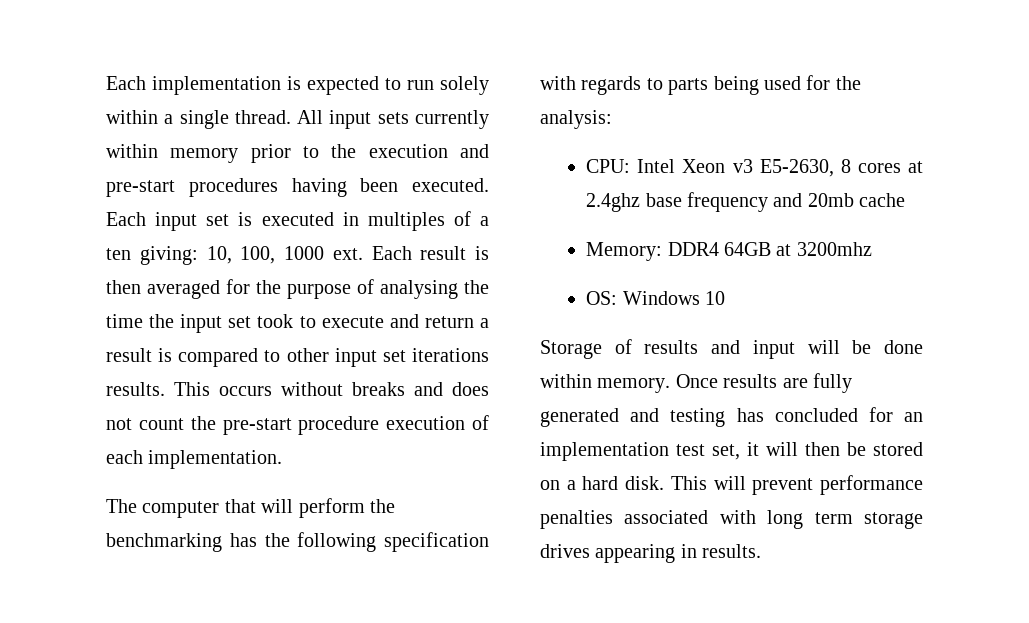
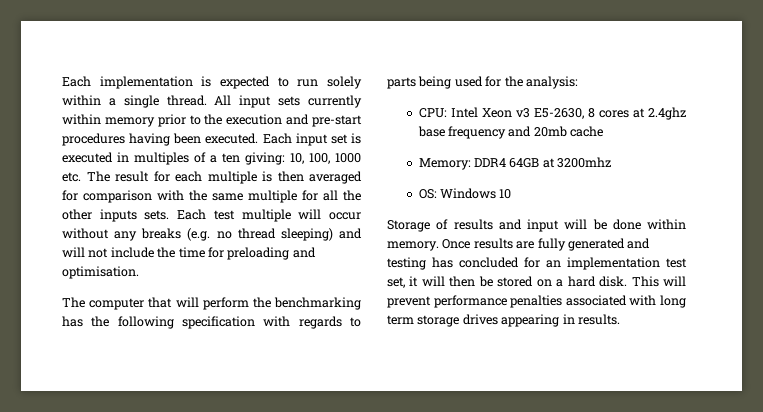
- Each input set is executed in multiples of a ten giving: 10, 100, 1000 ext. Each result is then averaged for the purpose of analysing the time the input set took to execute and return a result is compared to other input set iterations results. This occurs without breaks and does not count the pre-start procedure execution of each implementation.
+ Each input set is executed in multiples of a ten giving: 10, 100, 1000 etc. The result for each multiple is then averaged for comparison with the same multiple for all the other inputs sets. Each test multiple will occur without any breaks (e.g. no thread sleeping) and will not include the time for preloading and optimisation.

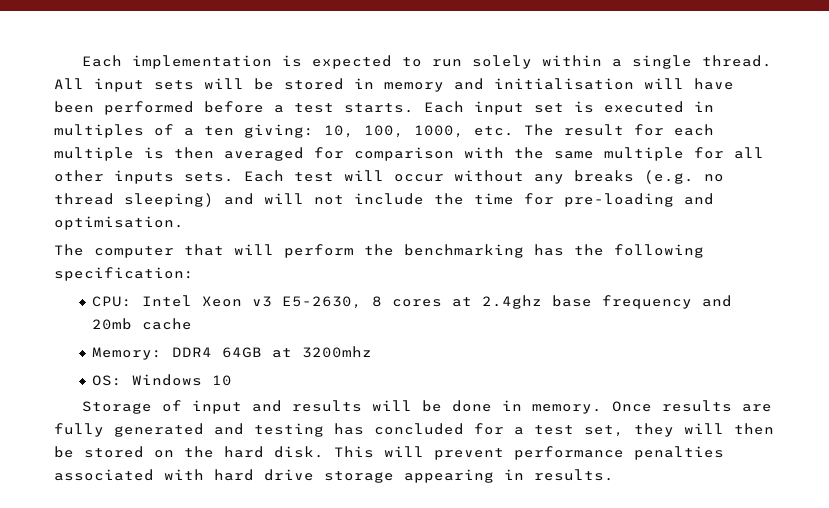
- All input sets currently within memory prior to the execution and pre-start procedures having been executed.
+ All input sets will be stored in memory and initialisation will have been performed before a test starts.
- Each input set is executed in multiples of a ten giving: 10, 100, 1000 etc. The result for each multiple is then averaged for comparison with the same multiple for all the other inputs sets.
+ Each input set is executed in multiples of a ten giving: 10, 100, 1000, etc. The result for each multiple is then averaged for comparison with the same multiple for all other inputs sets.
- Each test multiple will occur without any breaks (e.g. no thread sleeping) and will not include the time for preloading and optimisation.
+ Each test will occur without any breaks (e.g. no thread sleeping) and will not include the time for pre-loading and optimisation.
- The computer that will perform the benchmarking has the following specification with regards to parts being used for the analysis:
+ The computer that will perform the benchmarking has the following specification:
- Storage of results and input will be done within memory.
+ Storage of input and results will be done in memory.
- Once results are fully generated and testing has concluded for an implementation test set, it will then be stored on a hard disk.
+ Once results are fully generated and testing has concluded for a test set, they will then be stored on the hard disk.
- This will prevent performance penalties associated with long term storage drives appearing in results.
+ This will prevent performance penalties associated with hard drive storage appearing in results.

